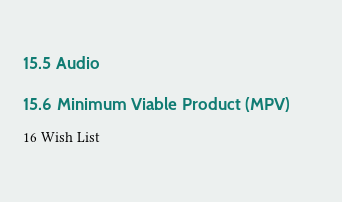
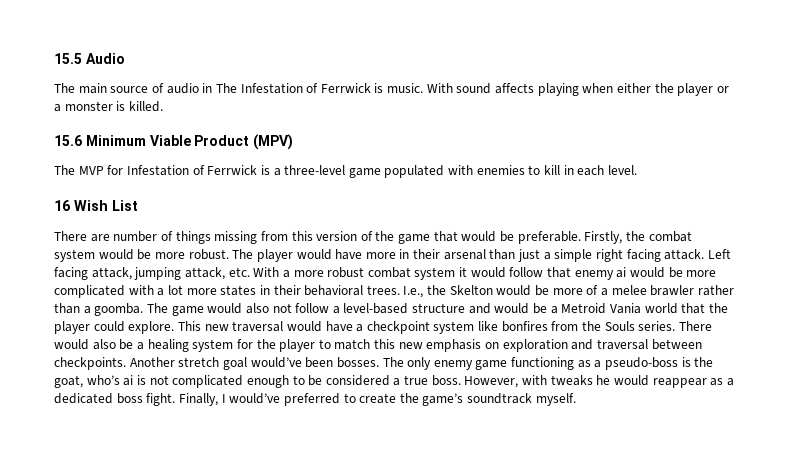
+ The main source of audio in The Infestation of Ferrwick is music. With sound affects playing when either the player or a monster is killed.
+ The MVP for Infestation of Ferrwick is a three-level game populated with enemies to kill in each level.
  16 Wish List
+ There are number of things missing from this version of the game that would be preferable. Firstly, the combat system would be more robust. The player would have more in their arsenal than just a simple right facing attack. Left facing attack, jumping attack, etc. With a more robust combat system it would follow that enemy ai would be more complicated with a lot more states in their behavioral trees. I.e., the Skelton would be more of a melee brawler rather than a goomba. The game would also not follow a level-based structure and would be a Metroid Vania world that the player could explore. This new traversal would have a checkpoint system like bonfires from the Souls series. There would also be a healing system for the player to match this new emphasis on exploration and traversal between checkpoints. Another stretch goal would’ve been bosses. The only enemy game functioning as a pseudo-boss is the goat, who’s ai is not complicated enough to be considered a true boss. However, with tweaks he would reappear as a dedicated boss fight. Finally, I would’ve preferred to create the game’s soundtrack myself.

